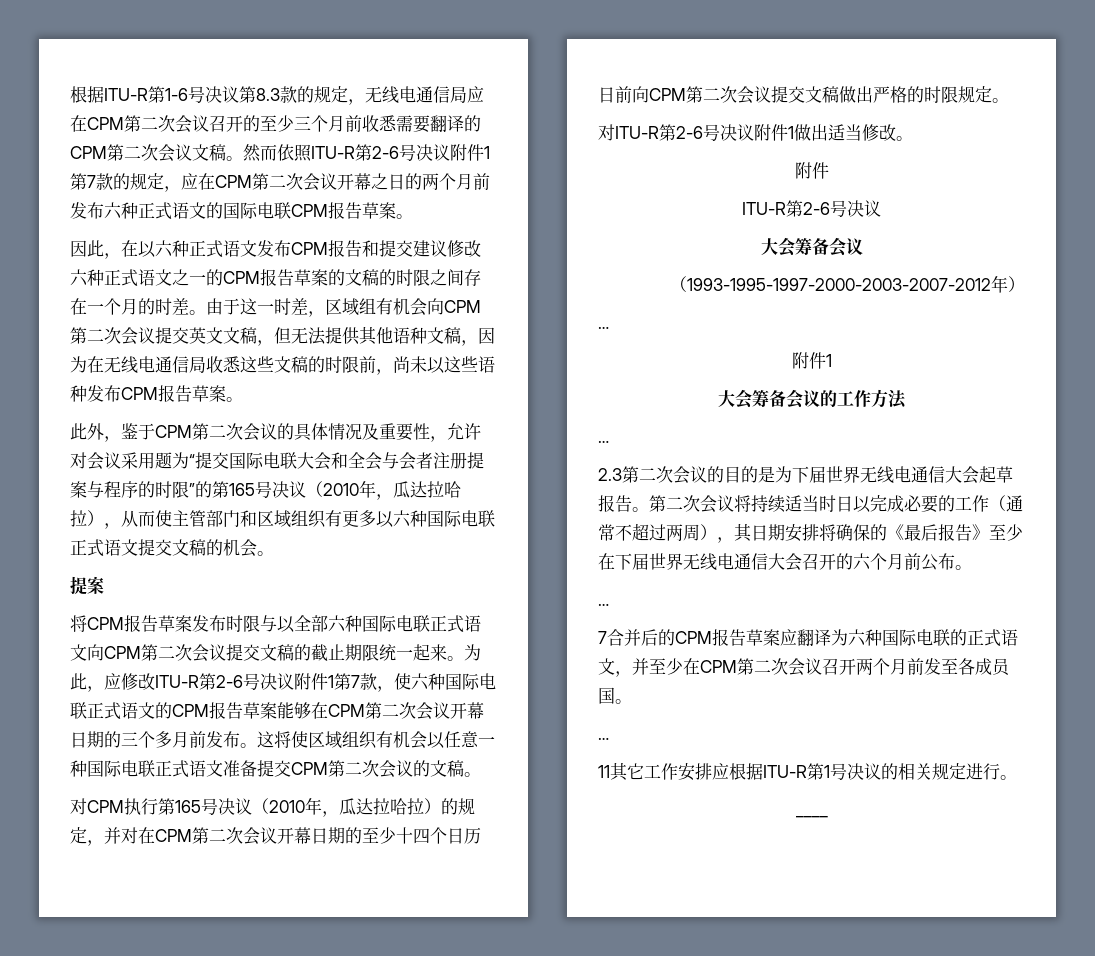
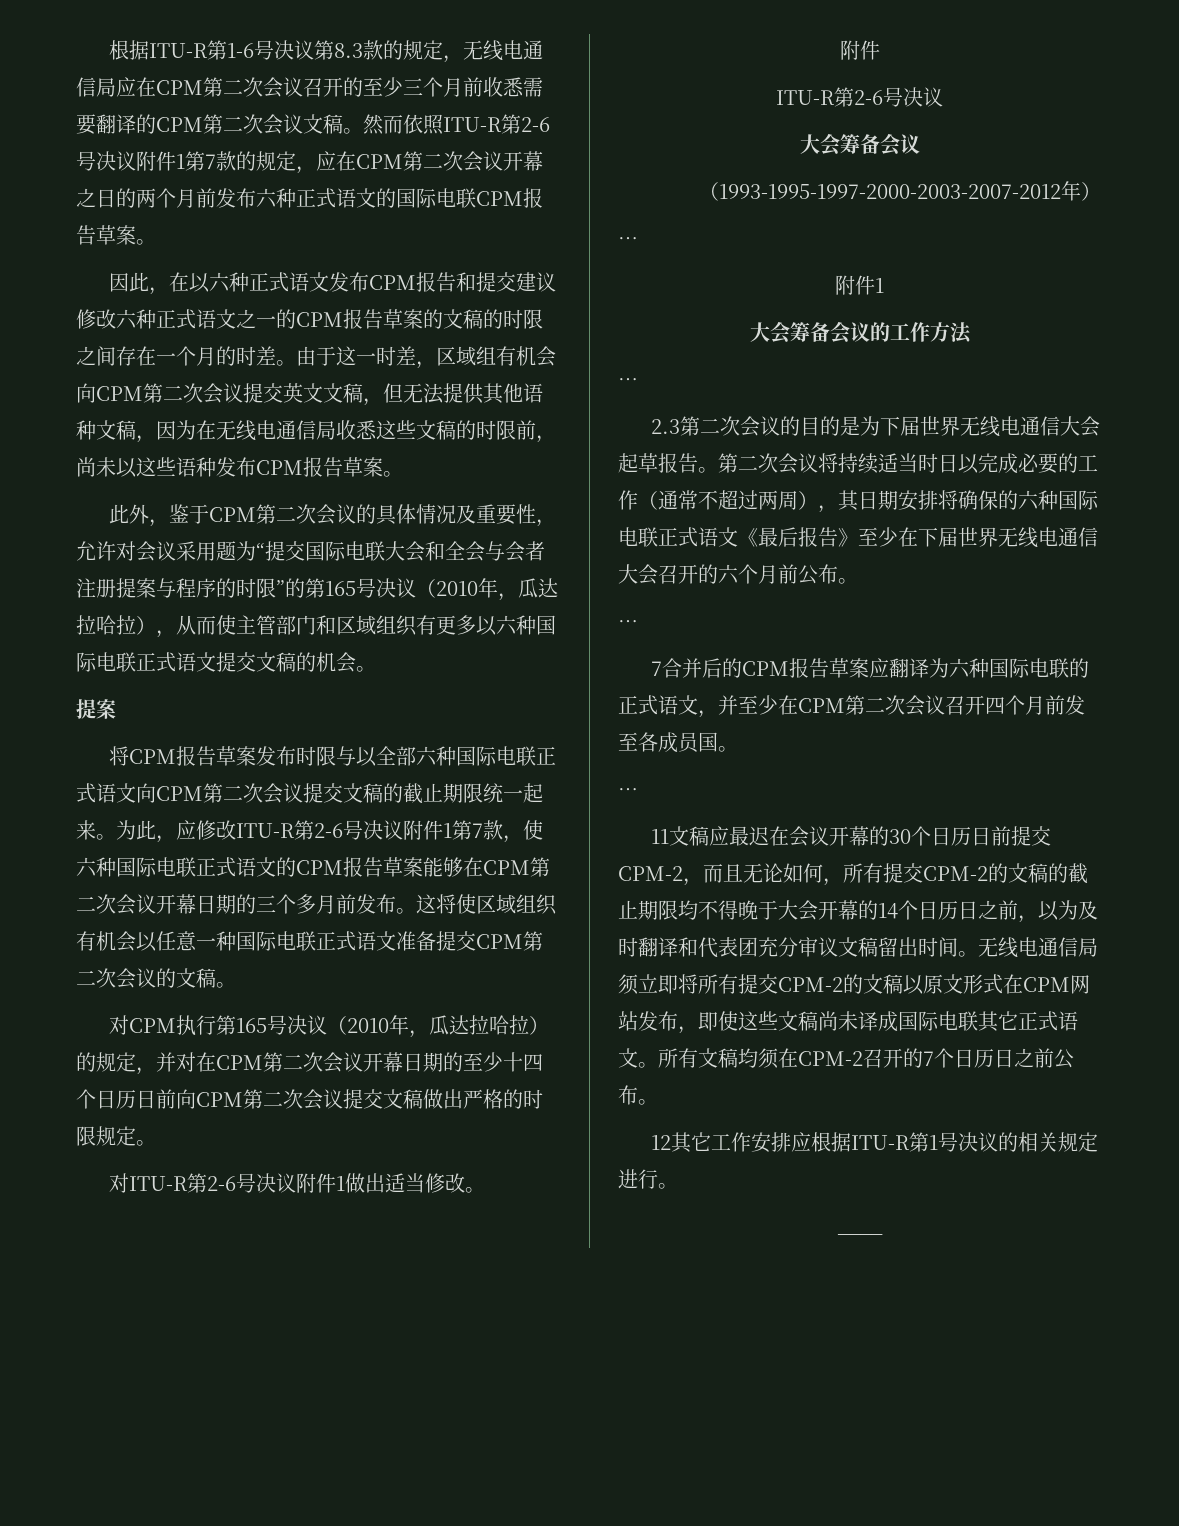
- 第二次会议将持续适当时日以完成必要的工作（通常不超过两周），其日期安排将确保的《最后报告》至少在下届世界无线电通信大会召开的六个月前公布。
+ 第二次会议将持续适当时日以完成必要的工作（通常不超过两周），其日期安排将确保的六种国际电联正式语文《最后报告》至少在下届世界无线电通信大会召开的六个月前公布。
- 7合并后的CPM报告草案应翻译为六种国际电联的正式语文，并至少在CPM第二次会议召开两个月前发至各成员国。
+ 7合并后的CPM报告草案应翻译为六种国际电联的正式语文，并至少在CPM第二次会议召开四个月前发至各成员国。
- 11其它工作安排应根据ITU-R第1号决议的相关规定进行。
+ 11文稿应最迟在会议开幕的30个日历日前提交CPM-2，而且无论如何，所有提交CPM-2的文稿的截止期限均不得晚于大会开幕的14个日历日之前，以为及时翻译和代表团充分审议文稿留出时间。无线电通信局须立即将所有提交CPM-2的文稿以原文形式在CPM网站发布，即使这些文稿尚未译成国际电联其它正式语文。所有文稿均须在CPM-2召开的7个日历日之前公布。
+ 12其它工作安排应根据ITU-R第1号决议的相关规定进行。

